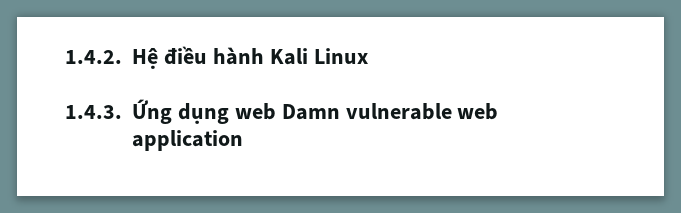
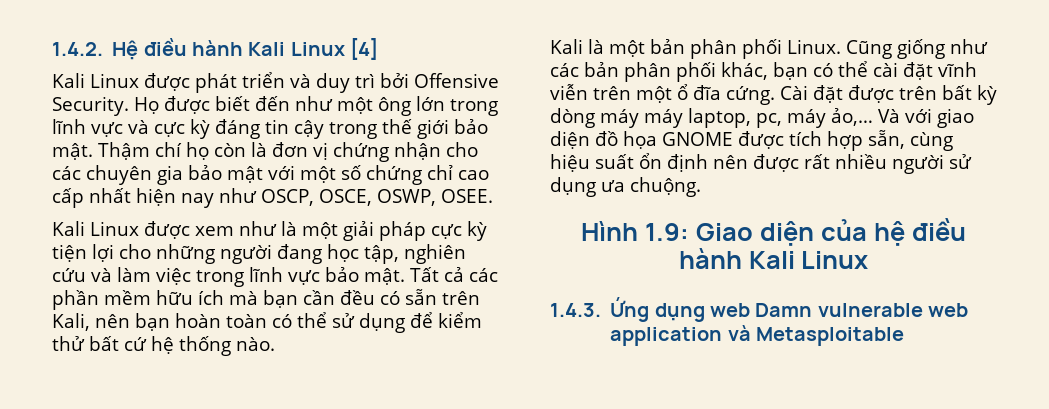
- 1.4.2. Hệ điều hành Kali Linux
+ 1.4.2. Hệ điều hành Kali Linux [4]
+ Kali Linux được phát triển và duy trì bởi Offensive Security. Họ được biết đến như một ông lớn trong lĩnh vực và cực kỳ đáng tin cậy trong thế giới bảo mật. Thậm chí họ còn là đơn vị chứng nhận cho các chuyên gia bảo mật với một số chứng chỉ cao cấp nhất hiện nay như OSCP, OSCE, OSWP, OSEE.
+ Kali Linux được xem như là một giải pháp cực kỳ tiện lợi cho những người đang học tập, nghiên cứu và làm việc trong lĩnh vực bảo mật. Tất cả các phần mềm hữu ích mà bạn cần đều có sẵn trên Kali, nên bạn hoàn toàn có thể sử dụng để kiểm thử bất cứ hệ thống nào.
+ Kali là một bản phân phối Linux. Cũng giống như các bản phân phối khác, bạn có thể cài đặt vĩnh viễn trên một ổ đĩa cứng. Cài đặt được trên bất kỳ dòng máy máy laptop, pc, máy ảo,… Và với giao diện đồ họa GNOME được tích hợp sẵn, cùng hiệu suất ổn định nên được rất nhiều người sử dụng ưa chuộng.
+ Hình 1.9: Giao diện của hệ điều hành Kali Linux
- 1.4.3. Ứng dụng web Damn vulnerable web application
+ 1.4.3. Ứng dụng web Damn vulnerable web application và Metasploitable

